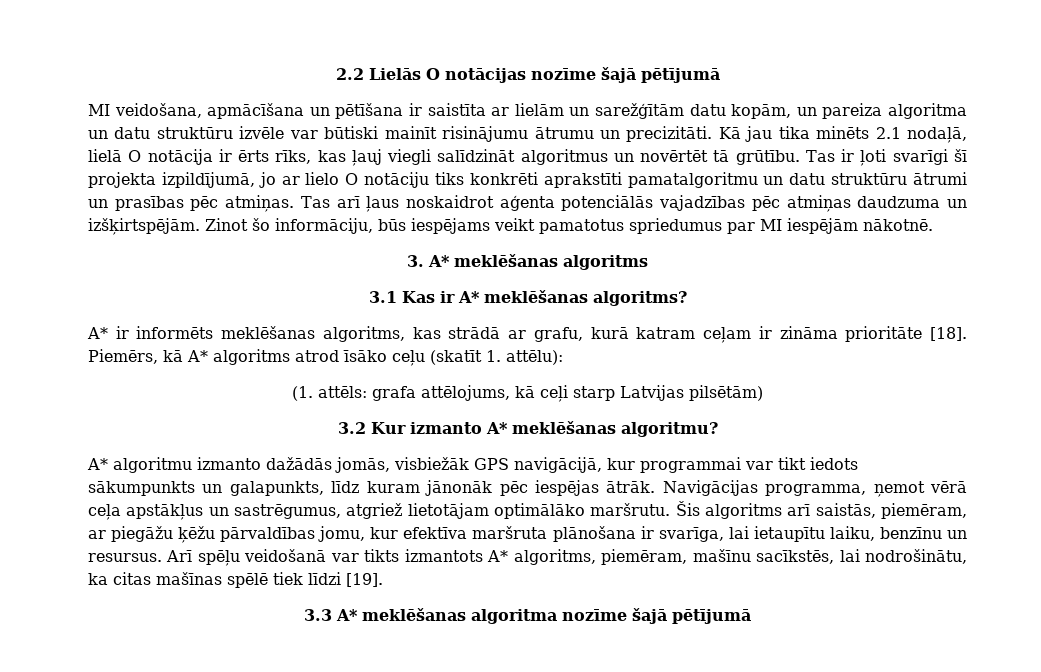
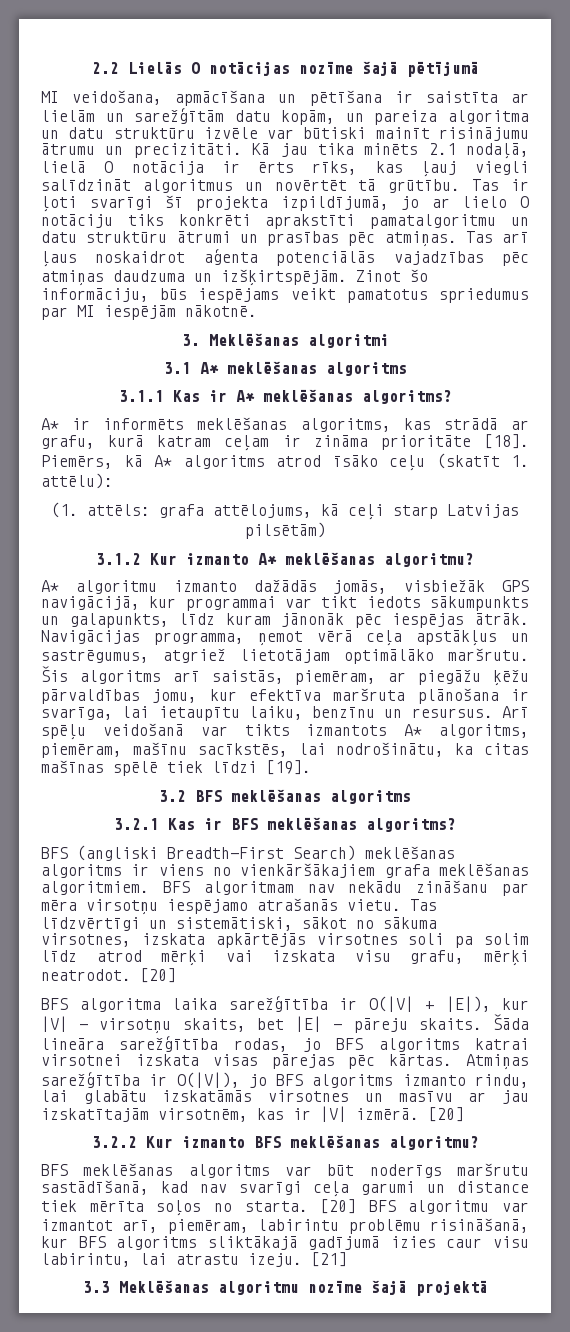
- 3. A* meklēšanas algoritms
+ 3. Meklēšanas algoritmi
+ 3.1 A* meklēšanas algoritms
- 3.1 Kas ir A* meklēšanas algoritms?
+ 3.1.1 Kas ir A* meklēšanas algoritms?
- 3.2 Kur izmanto A* meklēšanas algoritmu?
+ 3.1.2 Kur izmanto A* meklēšanas algoritmu?
- 3.3 A* meklēšanas algoritma nozīme šajā pētījumā
+ 3.2 BFS meklēšanas algoritms
+ 3.2.1 Kas ir BFS meklēšanas algoritms?
+ BFS (angliski Breadth-First Search) meklēšanas algoritms ir viens no vienkāršākajiem grafa meklēšanas algoritmiem. BFS algoritmam nav nekādu zināšanu par mēra virsotņu iespējamo atrašanās vietu. Tas līdzvērtīgi un sistemātiski, sākot no sākuma virsotnes, izskata apkārtējās virsotnes soli pa solim līdz atrod mērķi vai izskata visu grafu, mērķi neatrodot. [20]
+ BFS algoritma laika sarežģītība ir O(|V| + |E|), kur |V| - virsotņu skaits, bet |E| - pāreju skaits. Šāda lineāra sarežģītība rodas, jo BFS algoritms katrai virsotnei izskata visas pārejas pēc kārtas. Atmiņas sarežģītība ir O(|V|), jo BFS algoritms izmanto rindu, lai glabātu izskatāmās virsotnes un masīvu ar jau izskatītajām virsotnēm, kas ir |V| izmērā. [20]
+ 3.2.2 Kur izmanto BFS meklēšanas algoritmu?
+ BFS meklēšanas algoritms var būt noderīgs maršrutu sastādīšanā, kad nav svarīgi ceļa garumi un distance tiek mērīta soļos no starta. [20] BFS algoritmu var izmantot arī, piemēram, labirintu problēmu risināšanā, kur BFS algoritms sliktākajā gadījumā izies caur visu labirintu, lai atrastu izeju. [21]
+ 3.3 Meklēšanas algoritmu nozīme šajā projektā

